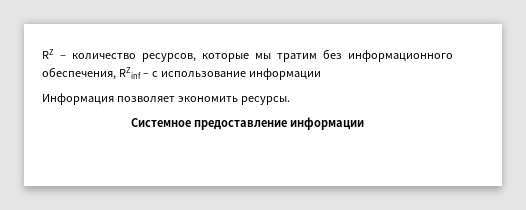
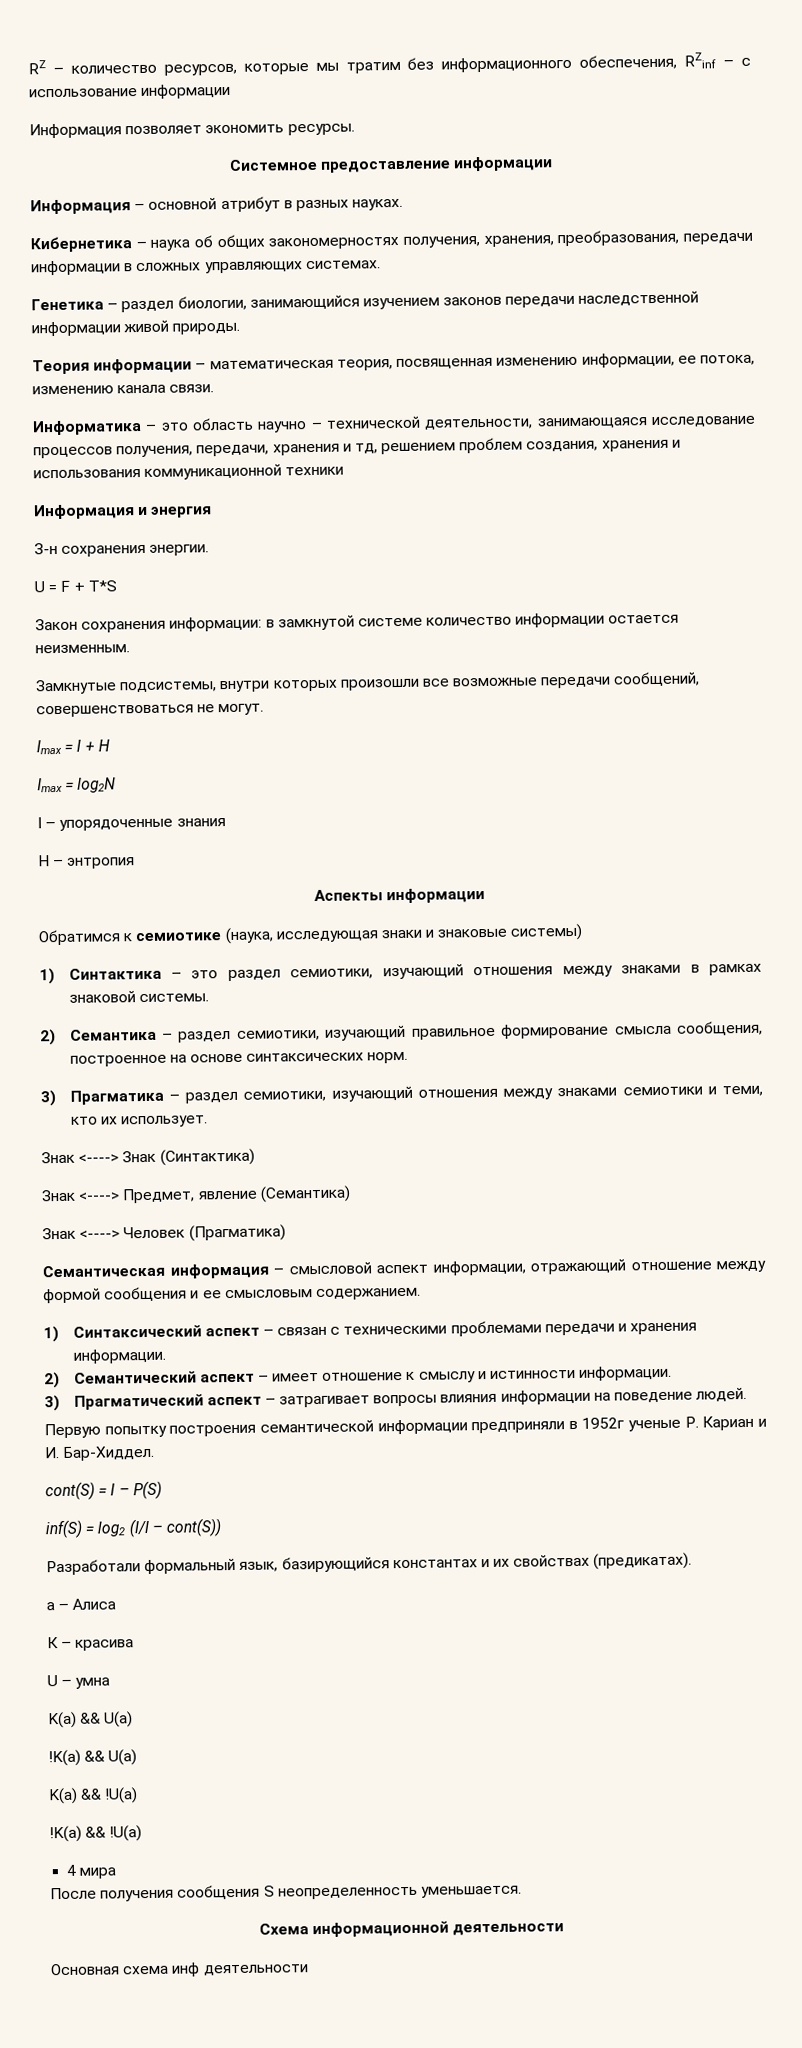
+ Информация – основной атрибут в разных науках.
+ Кибернетика – наука об общих закономерностях получения, хранения, преобразования, передачи информации в сложных управляющих системах.
+ Генетика – раздел биологии, занимающийся изучением законов передачи наследственной информации живой природы.
+ Теория информации – математическая теория, посвященная изменению информации, ее потока, изменению канала связи.
+ Информатика – это область научно – технической деятельности, занимающаяся исследование процессов получения, передачи, хранения и тд, решением проблем создания, хранения и использования коммуникационной техники
+ Информация и энергия
+ З-н сохранения энергии.
+ U = F + T*S
+ Закон сохранения информации: в замкнутой системе количество информации остается неизменным.
+ Замкнутые подсистемы, внутри которых произошли все возможные передачи сообщений, совершенствоваться не могут.
+ Imax = I + H
+ Imax = log2N
+ I – упорядоченные знания
+ H – энтропия
+ Аспекты информации
+ Обратимся к семиотике (наука, исследующая знаки и знаковые системы)
+ 1) Синтактика – это раздел семиотики, изучающий отношения между знаками в рамках знаковой системы.
+ 2) Семантика – раздел семиотики, изучающий правильное формирование смысла сообщения, построенное на основе синтаксических норм.
+ 3) Прагматика – раздел семиотики, изучающий отношения между знаками семиотики и теми, кто их использует.
+ Знак <----> Знак (Синтактика)
+ Знак <----> Предмет, явление (Семантика)
+ Знак <----> Человек (Прагматика)
+ Семантическая информация – смысловой аспект информации, отражающий отношение между формой сообщения и ее смысловым содержанием.
+ 1) Синтаксический аспект – связан с техническими проблемами передачи и хранения информации.
+ 2) Семантический аспект – имеет отношение к смыслу и истинности информации.
+ 3) Прагматический аспект – затрагивает вопросы влияния информации на поведение людей.
+ Первую попытку построения семантической информации предприняли в 1952г ученые Р. Кариан и И. Бар-Хиддел.
+ cont(S) = I – P(S)
+ inf(S) = log2 (I/I – cont(S))
+ Разработали формальный язык, базирующийся константах и их свойствах (предикатах).
+ а – Алиса
+ К – красива
+ U – умна
+ K(a) && U(a)
+ !K(a) && U(a)
+ K(a) && !U(a)
+ !K(a) && !U(a)
+ 4 мира
+ После получения сообщения S неопределенность уменьшается.
+ Схема информационной деятельности
+ Основная схема инф деятельности

